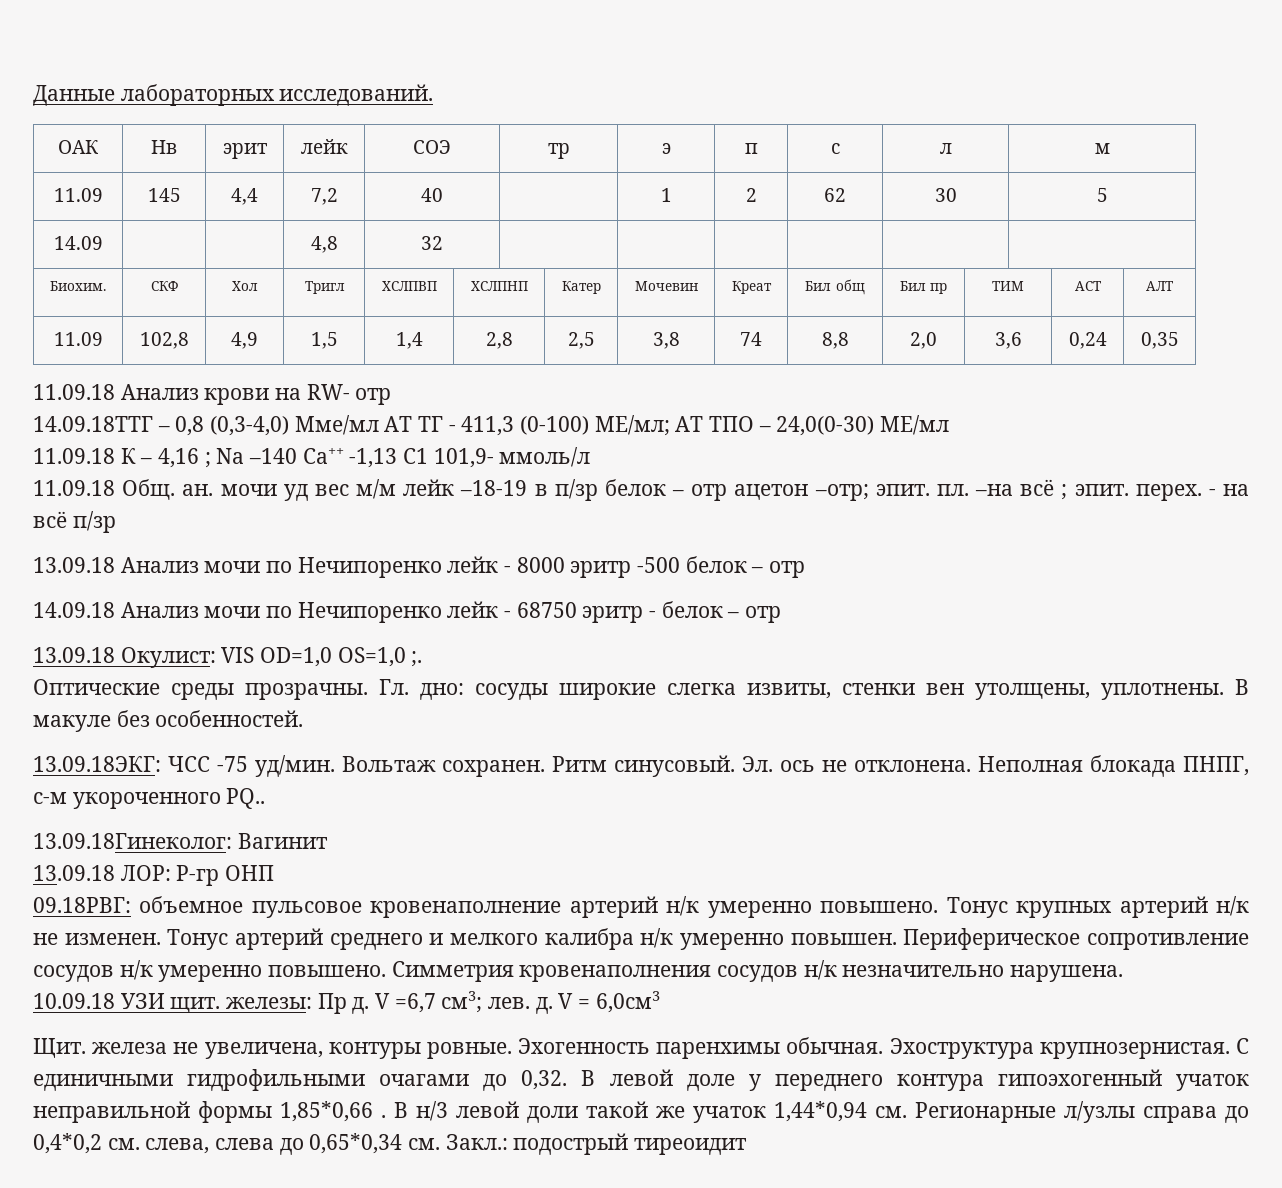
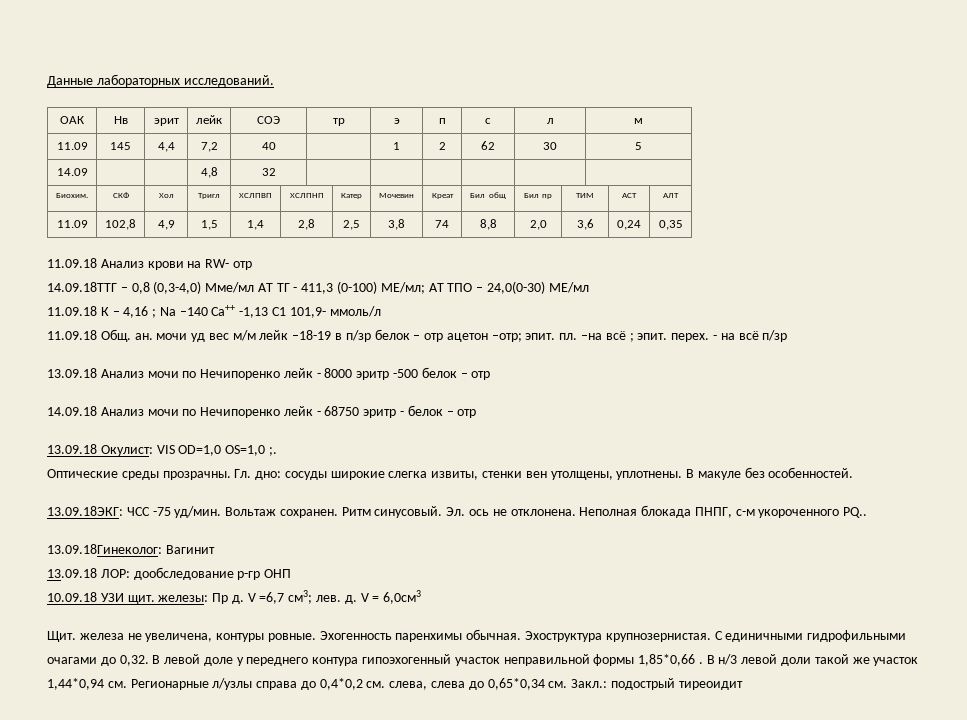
- 13.09.18 ЛОР: Р-гр ОНП
+ 13.09.18 ЛОР: дообследование р-гр ОНП
- 09.18РВГ: объемное пульсовое кровенаполнение артерий н/к умеренно повышено. Тонус крупных артерий н/к не изменен. Тонус артерий среднего и мелкого калибра н/к умеренно повышен. Периферическое сопротивление сосудов н/к умеренно повышено. Симметрия кровенаполнения сосудов н/к незначительно нарушена.
- В левой доле у переднего контура гипоэхогенный учаток неправильной формы 1,85*0,66 .
+ В левой доле у переднего контура гипоэхогенный участок неправильной формы 1,85*0,66 .
- В н/3 левой доли такой же учаток 1,44*0,94 см. Регионарные л/узлы справа до 0,4*0,2 см. слева, слева до 0,65*0,34 см. Закл.: подострый тиреоидит
+ В н/3 левой доли такой же участок 1,44*0,94 см. Регионарные л/узлы справа до 0,4*0,2 см. слева, слева до 0,65*0,34 см. Закл.: подострый тиреоидит

